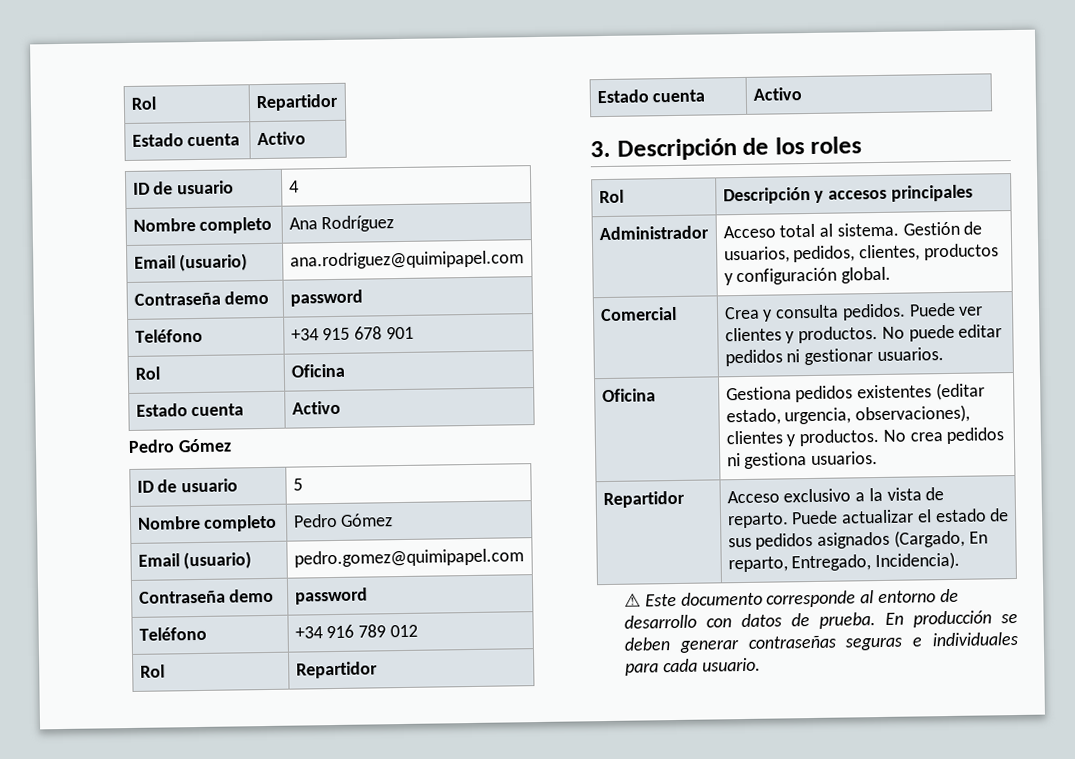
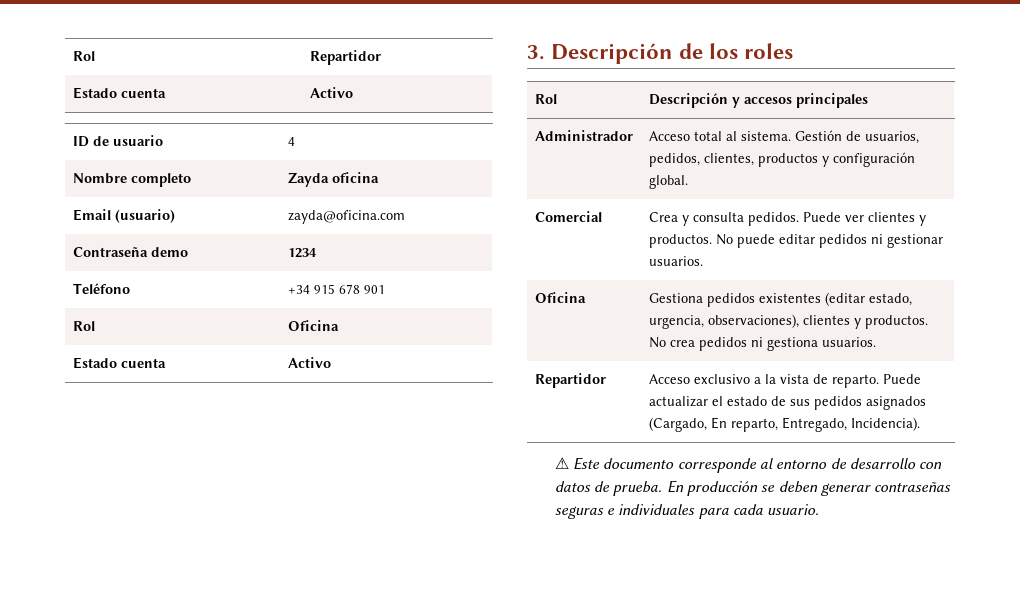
- Nombre completo | Ana Rodríguez
- Email (usuario) | ana.rodriguez@quimipapel.com
- Contraseña demo | password
+ Nombre completo | Zayda oficina
+ Email (usuario) | zayda@oficina.com
+ Contraseña demo | 1234
  Rol | Oficina
- Estado cuenta | Activo
- Pedro Gómez
- ID de usuario | 5
- Nombre completo | Pedro Gómez
- Email (usuario) | pedro.gomez@quimipapel.com
- Contraseña demo | password
- Teléfono | +34 916 789 012
- Rol | Repartidor

